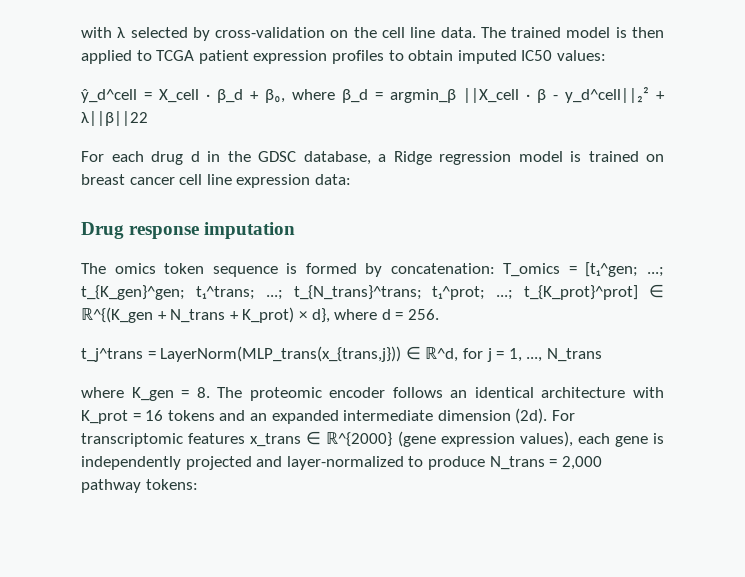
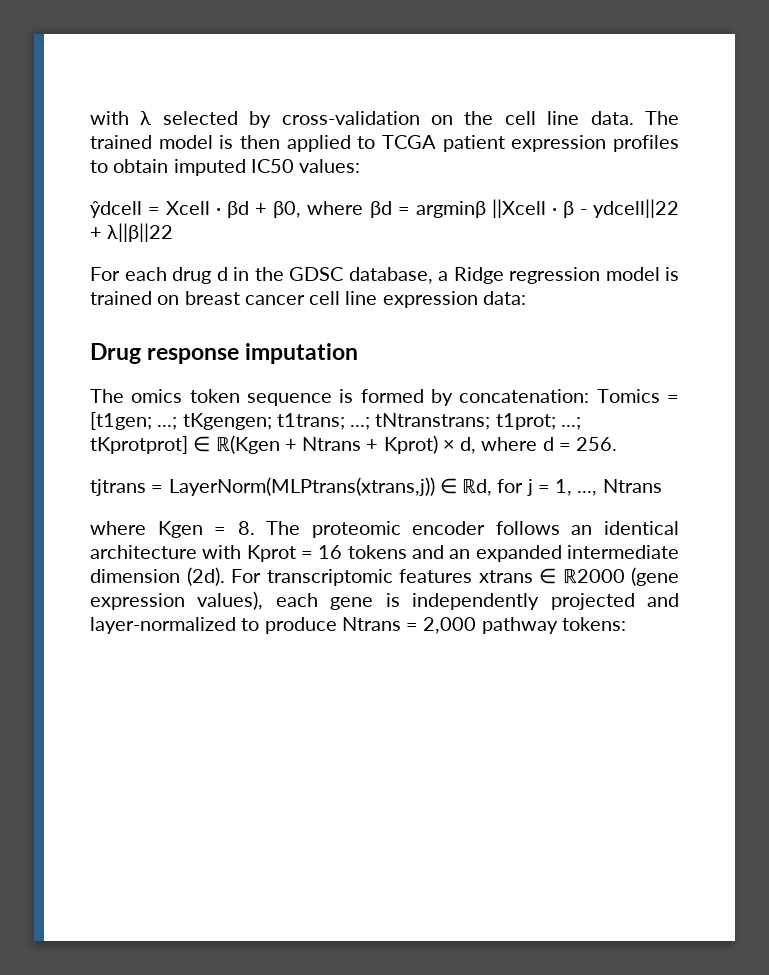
- ŷ_d^cell = X_cell · β_d + β₀, where β_d = argmin_β ||X_cell · β - y_d^cell||₂² + λ||β||22
+ ŷdcell = Xcell · βd + β0, where βd = argminβ ||Xcell · β - ydcell||22 + λ||β||22
- The omics token sequence is formed by concatenation: T_omics = [t₁^gen; ...; t_{K_gen}^gen; t₁^trans; ...; t_{N_trans}^trans; t₁^prot; ...; t_{K_prot}^prot] ∈ ℝ^{(K_gen + N_trans + K_prot) × d}, where d = 256.
+ The omics token sequence is formed by concatenation: Tomics = [t1gen; ...; tKgengen; t1trans; ...; tNtranstrans; t1prot; ...; tKprotprot] ∈ ℝ(Kgen + Ntrans + Kprot) × d, where d = 256.
- t_j^trans = LayerNorm(MLP_trans(x_{trans,j})) ∈ ℝ^d, for j = 1, ..., N_trans
- where K_gen = 8. The proteomic encoder follows an identical architecture with K_prot = 16 tokens and an expanded intermediate dimension (2d).
+ tjtrans = LayerNorm(MLPtrans(xtrans,j)) ∈ ℝd, for j = 1, ..., Ntrans
+ where Kgen = 8. The proteomic encoder follows an identical architecture with Kprot = 16 tokens and an expanded intermediate dimension (2d).
- For transcriptomic features x_trans ∈ ℝ^{2000} (gene expression values), each gene is independently projected and layer-normalized to produce N_trans = 2,000 pathway tokens:
+ For transcriptomic features xtrans ∈ ℝ2000 (gene expression values), each gene is independently projected and layer-normalized to produce Ntrans = 2,000 pathway tokens:

